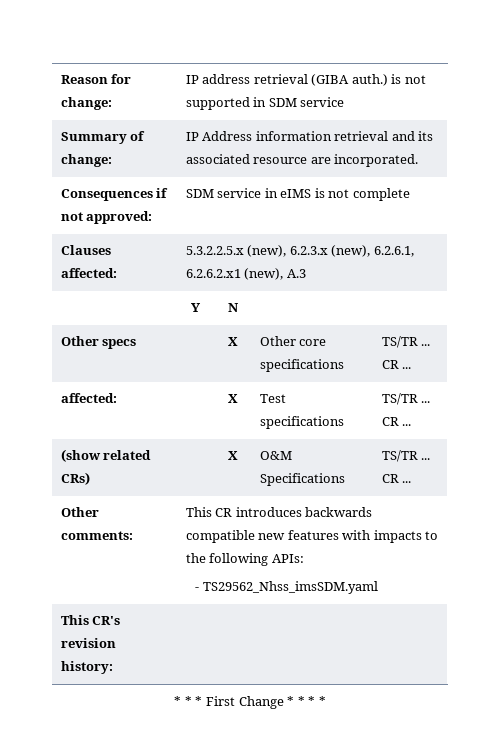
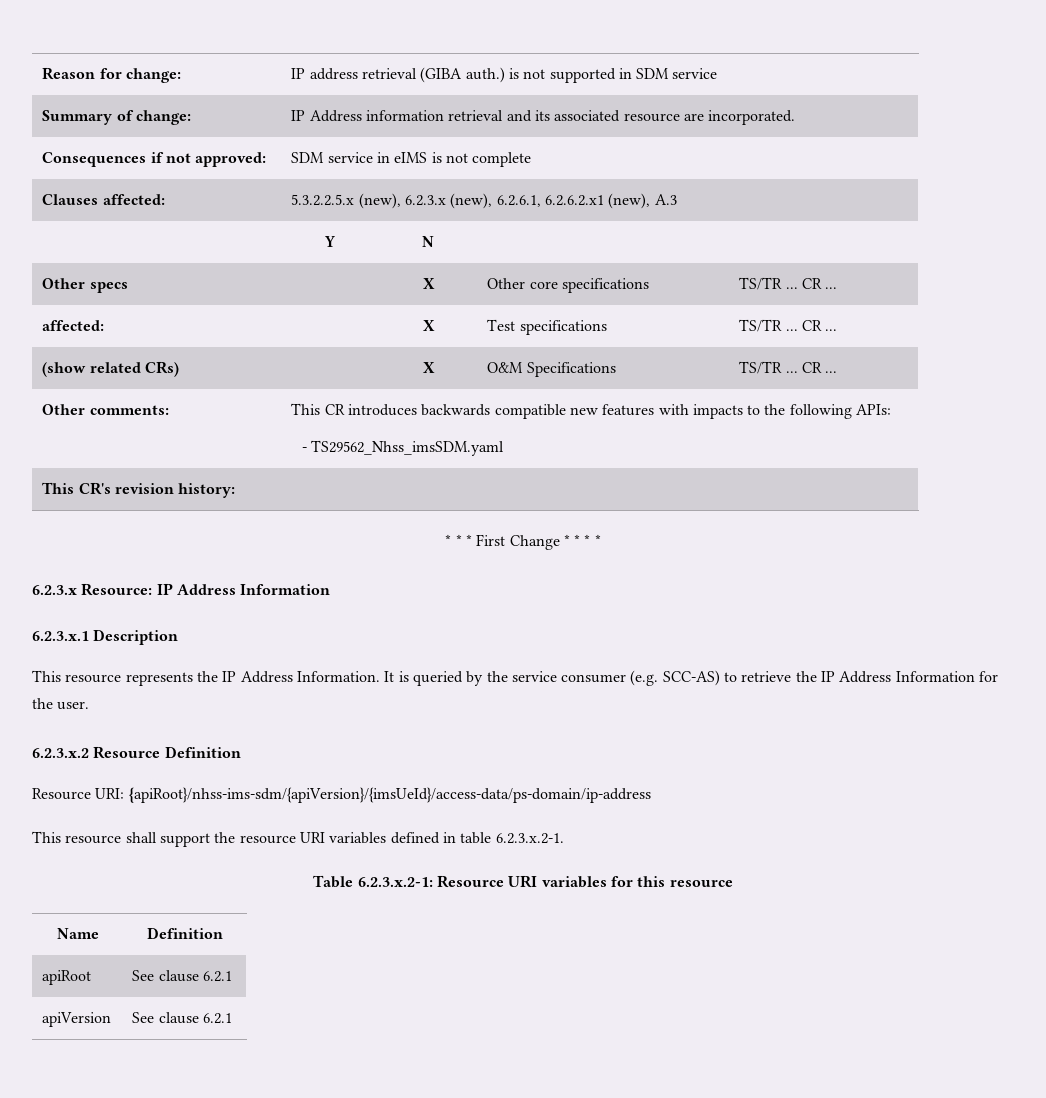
+ 6.2.3.x Resource: IP Address Information
+ 6.2.3.x.1 Description
+ This resource represents the IP Address Information. It is queried by the service consumer (e.g. SCC-AS) to retrieve the IP Address Information for the user.
+ 6.2.3.x.2 Resource Definition
+ Resource URI: {apiRoot}/nhss-ims-sdm/{apiVersion}/{imsUeId}/access-data/ps-domain/ip-address
+ This resource shall support the resource URI variables defined in table 6.2.3.x.2-1.
+ Table 6.2.3.x.2-1: Resource URI variables for this resource
+ Name | Definition
+ apiRoot | See clause 6.2.1
+ apiVersion | See clause 6.2.1

